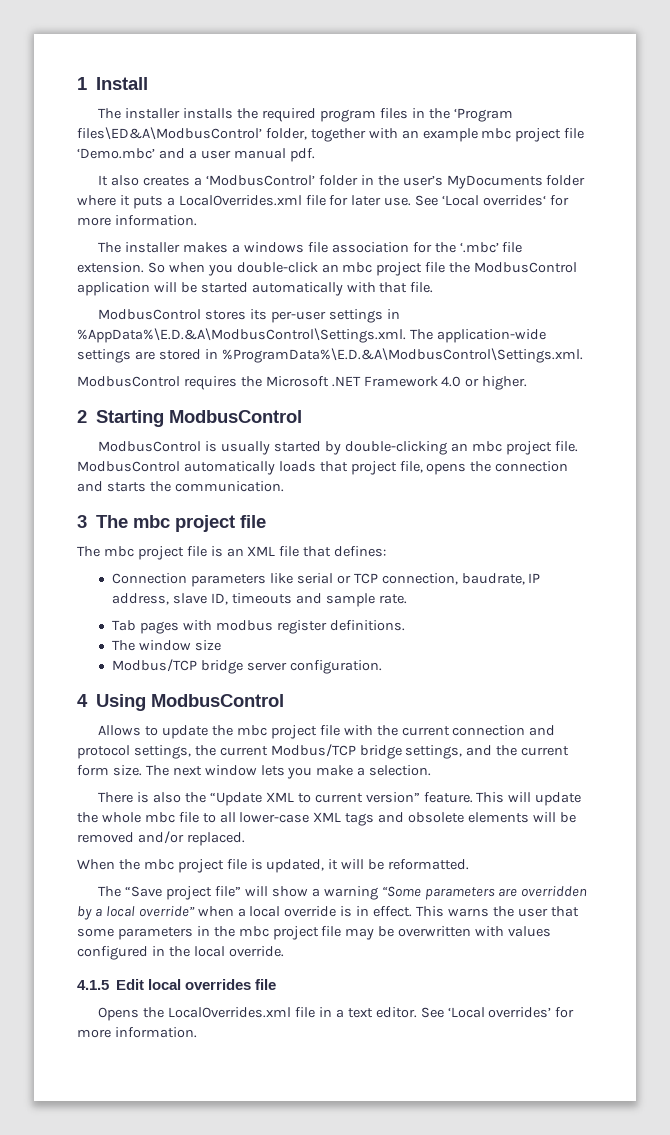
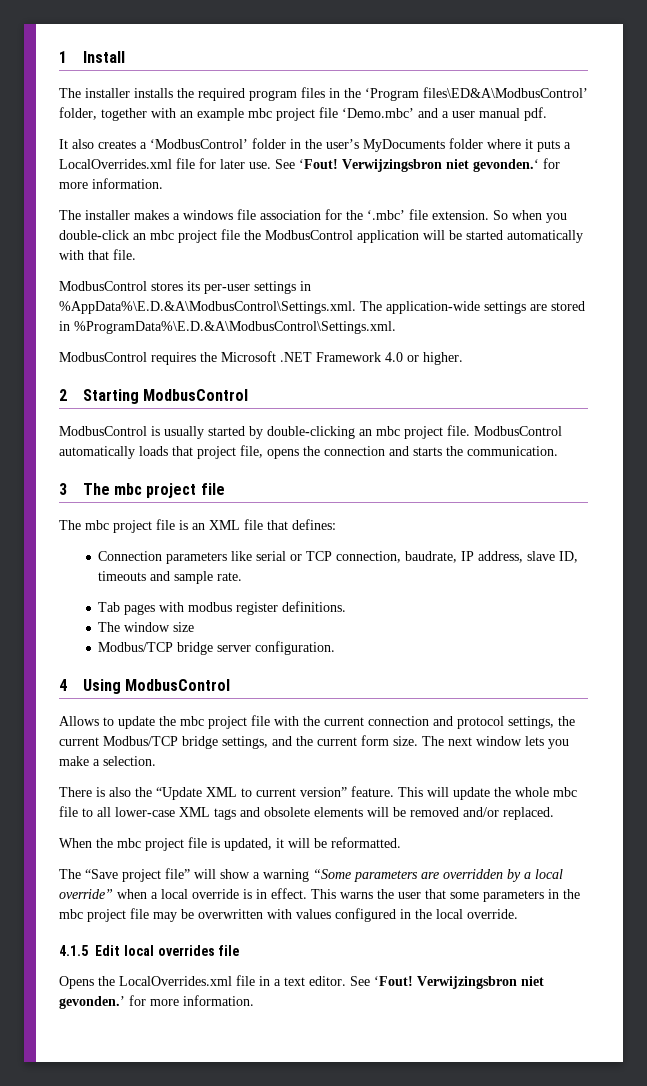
- It also creates a ‘ModbusControl’ folder in the user’s MyDocuments folder where it puts a LocalOverrides.xml file for later use. See ‘Local overrides‘ for more information.
+ It also creates a ‘ModbusControl’ folder in the user’s MyDocuments folder where it puts a LocalOverrides.xml file for later use. See ‘Fout! Verwijzingsbron niet gevonden.‘ for more information.
- Opens the LocalOverrides.xml file in a text editor. See ‘Local overrides’ for more information.
+ Opens the LocalOverrides.xml file in a text editor. See ‘Fout! Verwijzingsbron niet gevonden.’ for more information.

